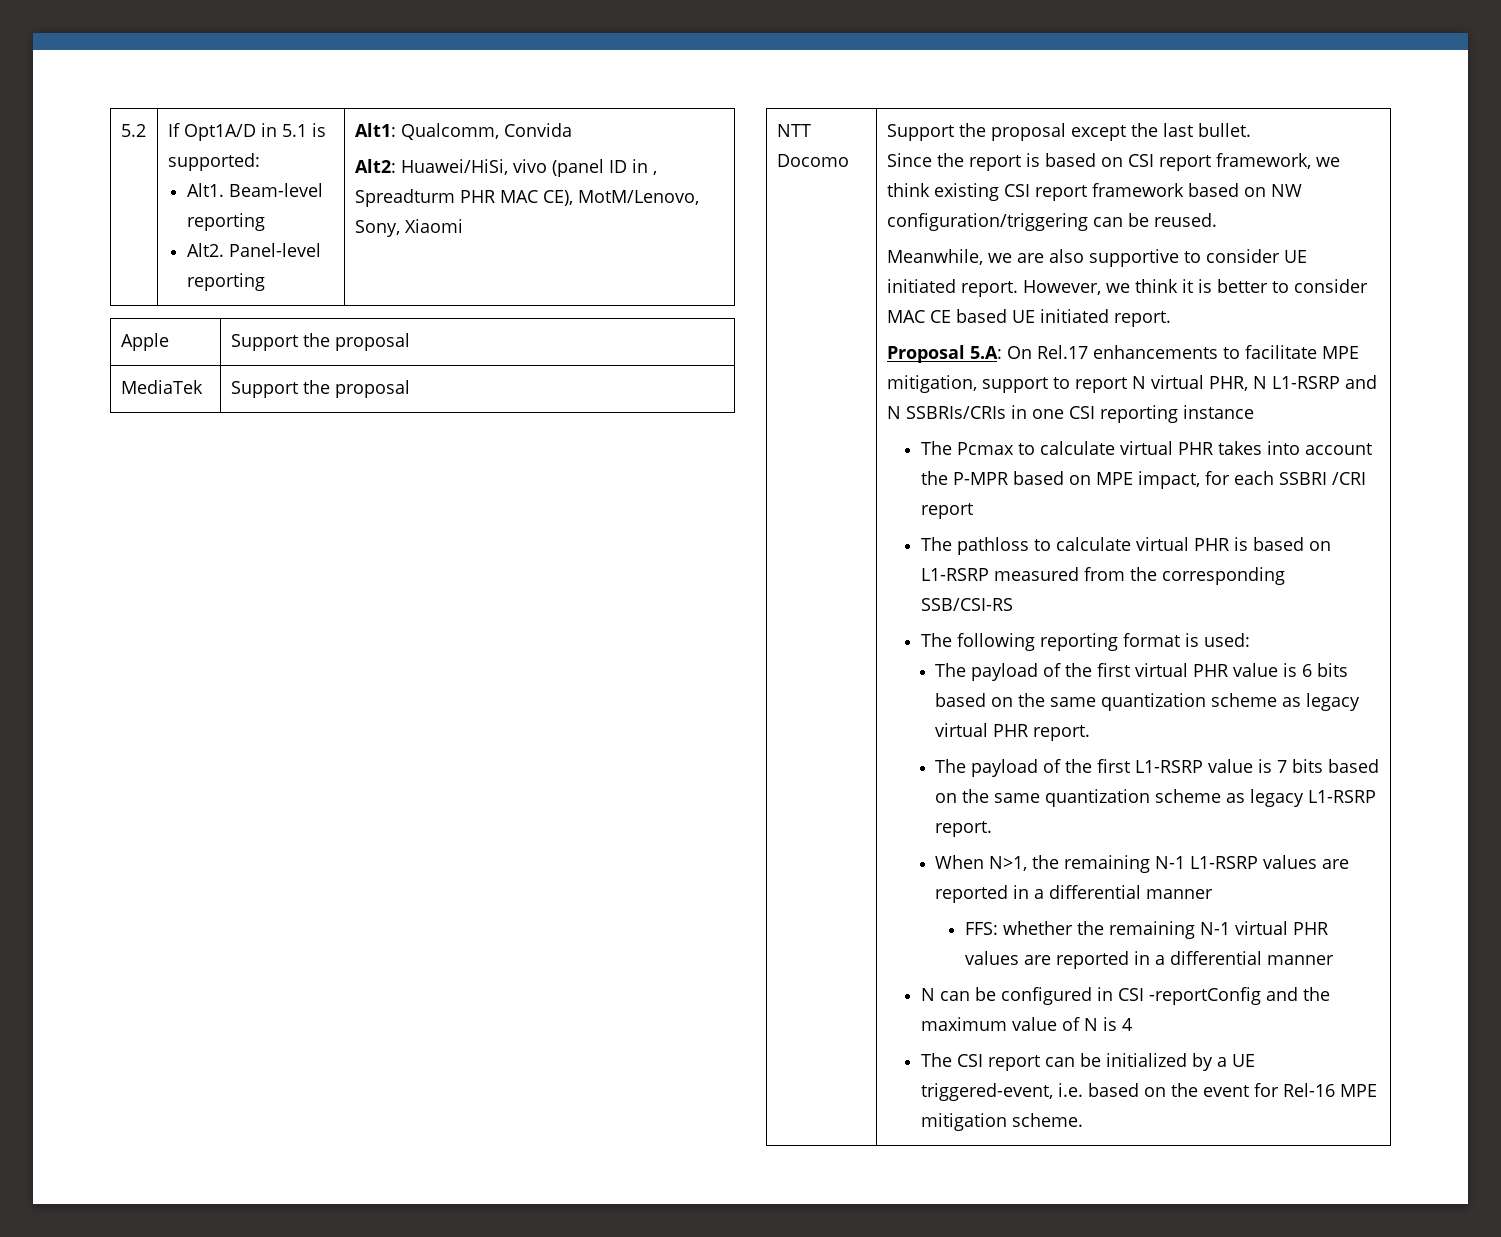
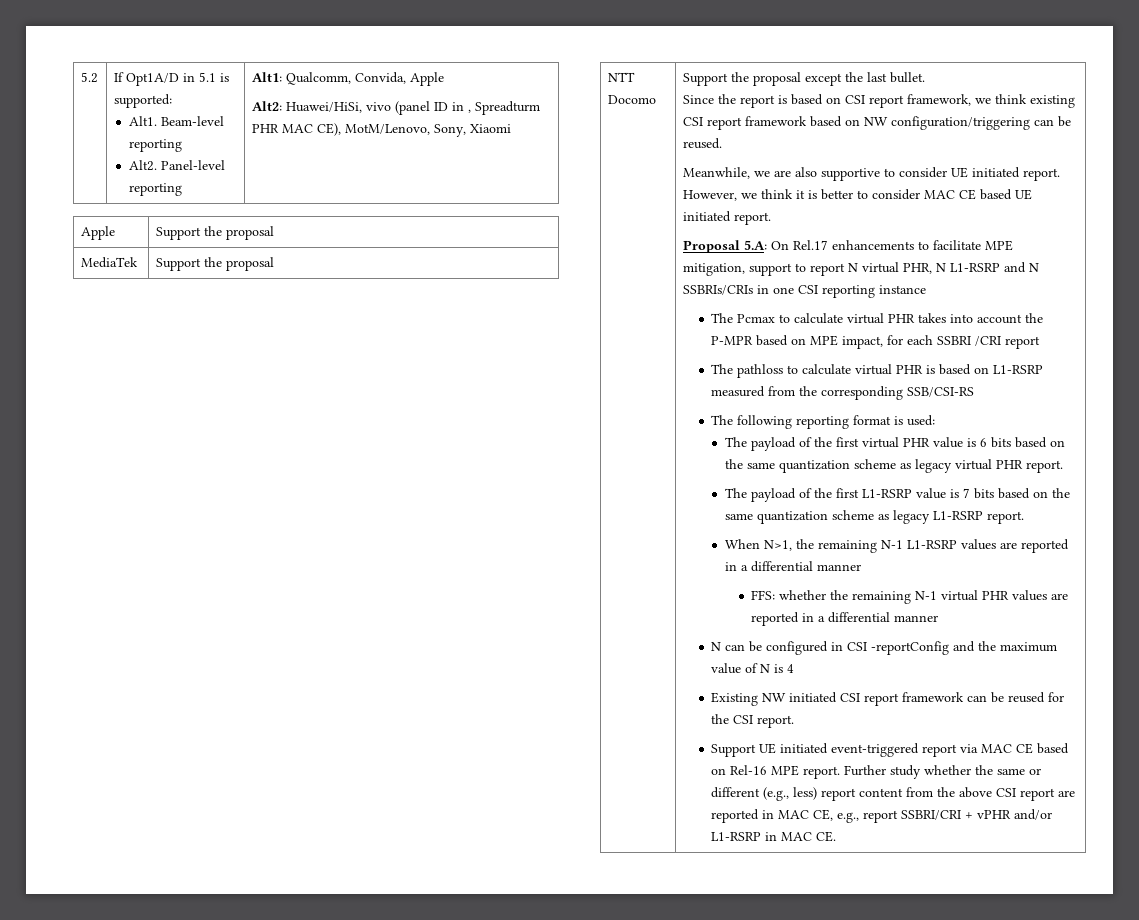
  5.2 | If Opt1A/D in 5.1 is supported:
  Alt1. Beam-level reporting
- Alt2. Panel-level reporting | Alt1: Qualcomm, Convida
+ Alt2. Panel-level reporting | Alt1: Qualcomm, Convida, Apple
- The CSI report can be initialized by a UE triggered-event, i.e. based on the event for Rel-16 MPE mitigation scheme.
+ Existing NW initiated CSI report framework can be reused for the CSI report.
+ Support UE initiated event-triggered report via MAC CE based on Rel-16 MPE report. Further study whether the same or different (e.g., less) report content from the above CSI report are reported in MAC CE, e.g., report SSBRI/CRI + vPHR and/or L1-RSRP in MAC CE.

